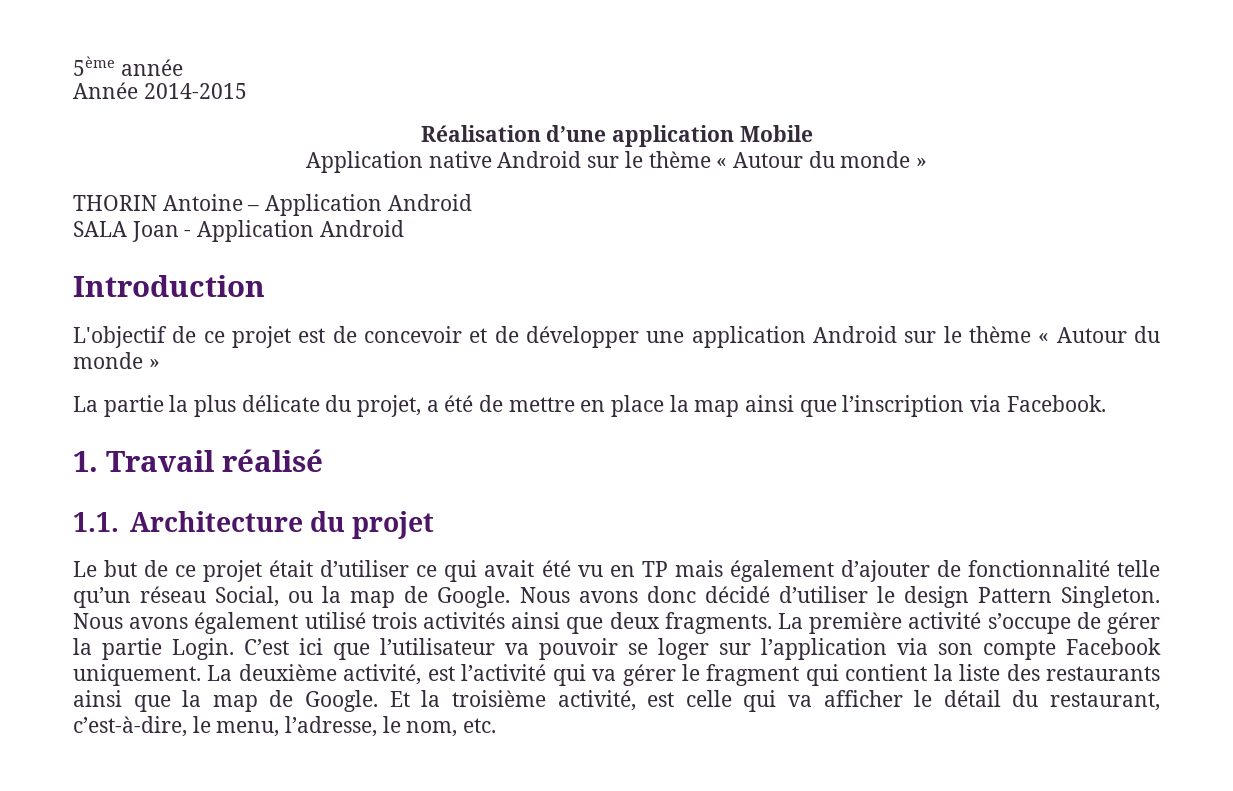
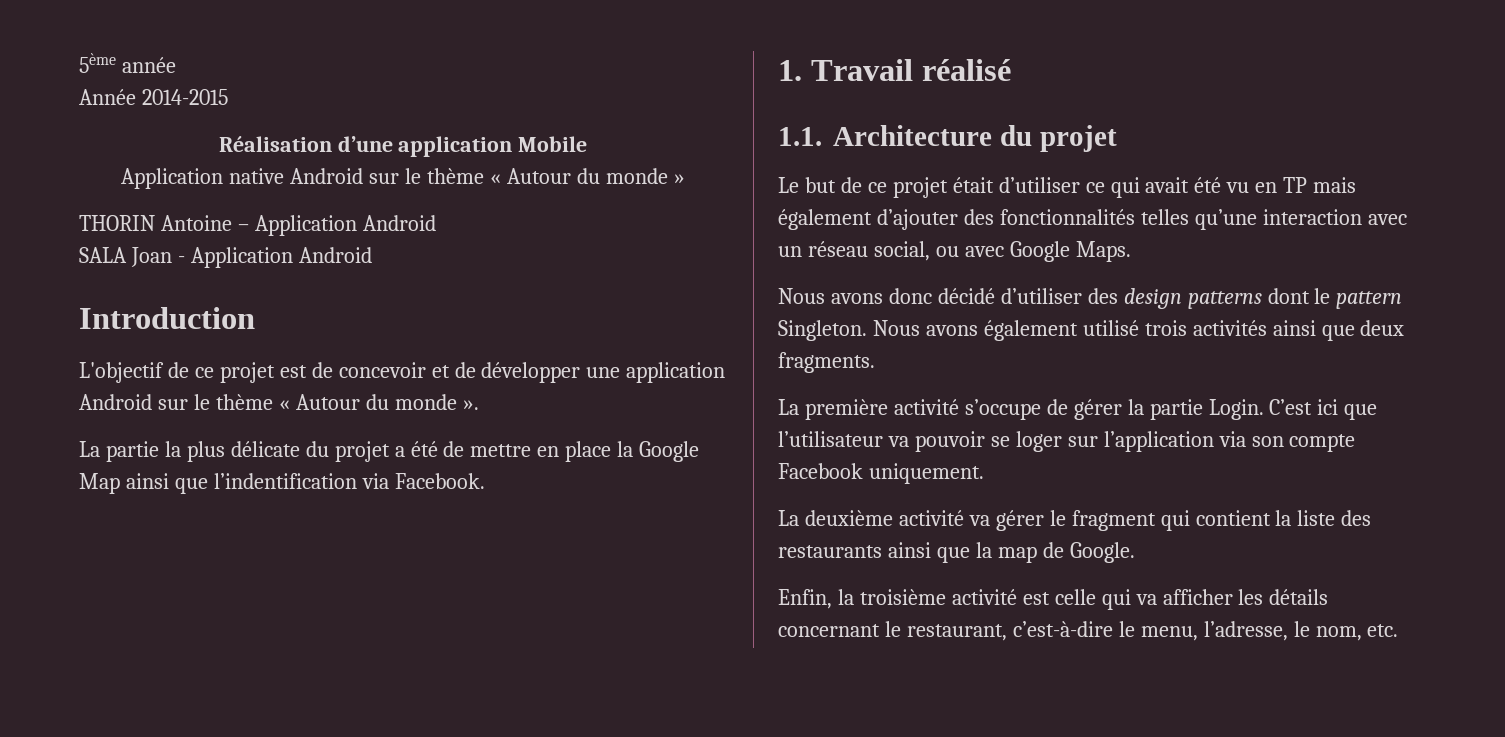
- L'objectif de ce projet est de concevoir et de développer une application Android sur le thème « Autour du monde »
+ L'objectif de ce projet est de concevoir et de développer une application Android sur le thème « Autour du monde ».
- La partie la plus délicate du projet, a été de mettre en place la map ainsi que l’inscription via Facebook.
+ La partie la plus délicate du projet a été de mettre en place la Google Map ainsi que l’indentification via Facebook.
- Le but de ce projet était d’utiliser ce qui avait été vu en TP mais également d’ajouter de fonctionnalité telle qu’un réseau Social, ou la map de Google. Nous avons donc décidé d’utiliser le design Pattern Singleton.
+ Le but de ce projet était d’utiliser ce qui avait été vu en TP mais également d’ajouter des fonctionnalités telles qu’une interaction avec un réseau social, ou avec Google Maps.
+ Nous avons donc décidé d’utiliser des design patterns dont le pattern Singleton.
- Nous avons également utilisé trois activités ainsi que deux fragments. La première activité s’occupe de gérer la partie Login.
+ Nous avons également utilisé trois activités ainsi que deux fragments.
+ La première activité s’occupe de gérer la partie Login.
- C’est ici que l’utilisateur va pouvoir se loger sur l’application via son compte Facebook uniquement. La deuxième activité, est l’activité qui va gérer le fragment qui contient la liste des restaurants ainsi que la map de Google. Et la troisième activité, est celle qui va afficher le détail du restaurant, c’est-à-dire, le menu, l’adresse, le nom, etc.
+ C’est ici que l’utilisateur va pouvoir se loger sur l’application via son compte Facebook uniquement.
+ La deuxième activité va gérer le fragment qui contient la liste des restaurants ainsi que la map de Google.
+ Enfin, la troisième activité est celle qui va afficher les détails concernant le restaurant, c’est-à-dire le menu, l’adresse, le nom, etc.

